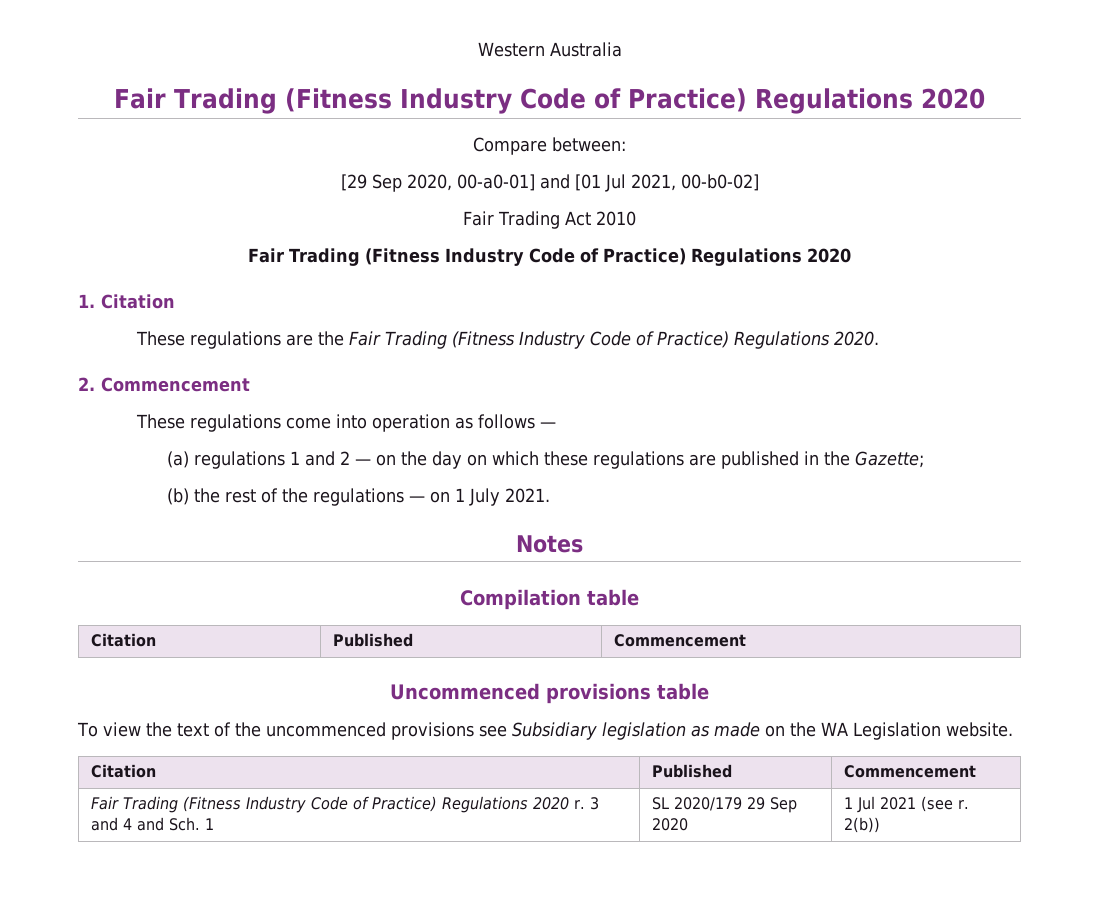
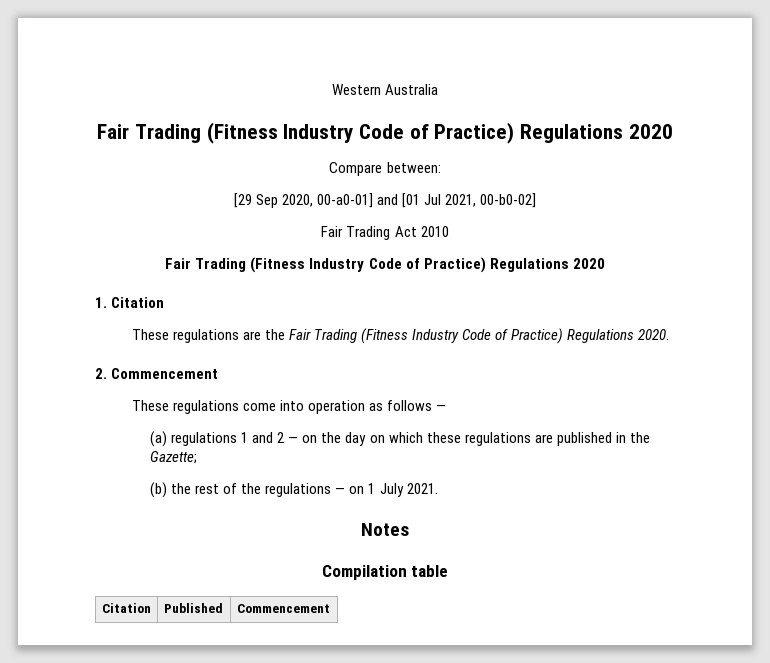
- Uncommenced provisions table
- To view the text of the uncommenced provisions see Subsidiary legislation as made on the WA Legislation website.
- Citation | Published | Commencement
- Fair Trading (Fitness Industry Code of Practice) Regulations 2020 r. 3 and 4 and Sch. 1 | SL 2020/179 29 Sep 2020 | 1 Jul 2021 (see r. 2(b))

